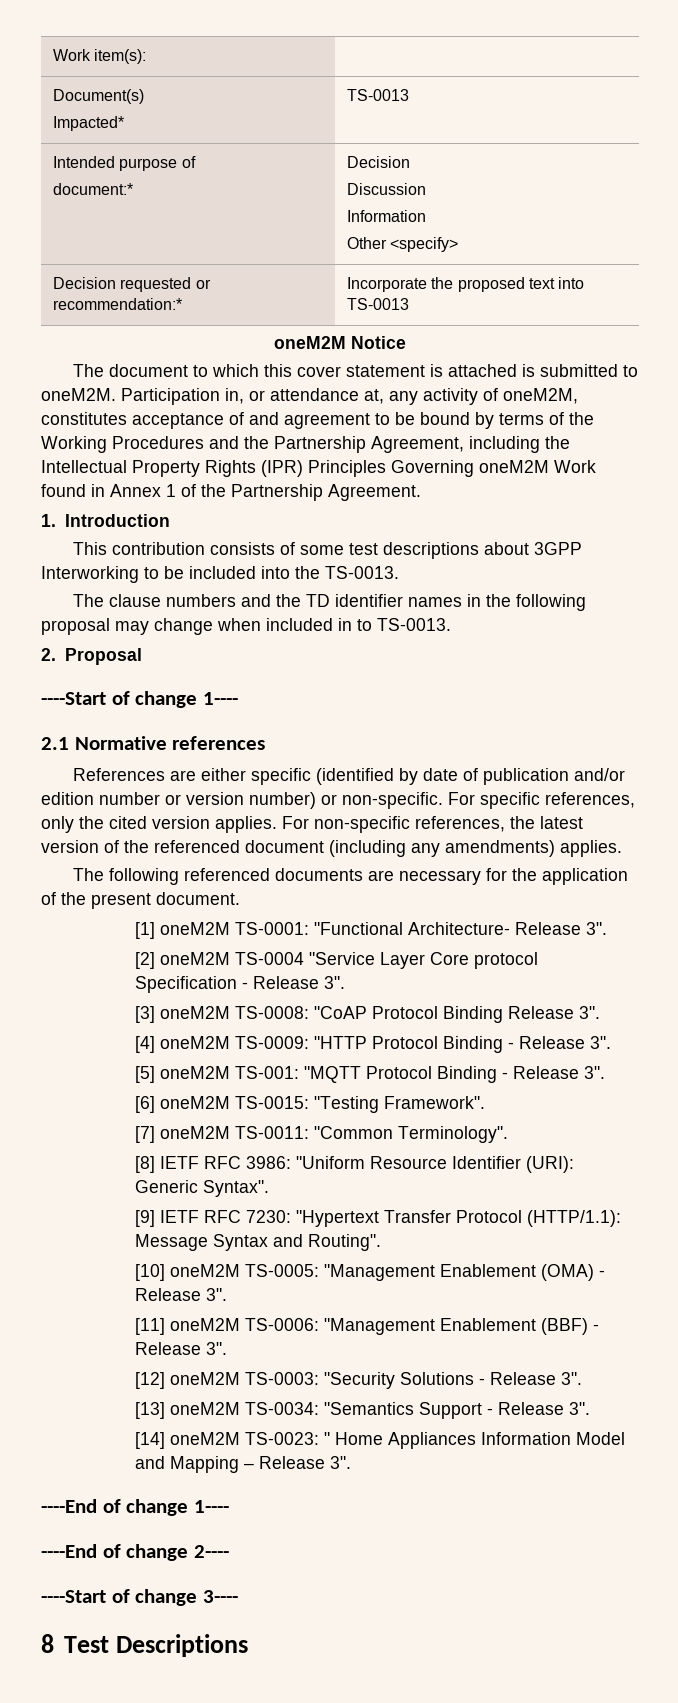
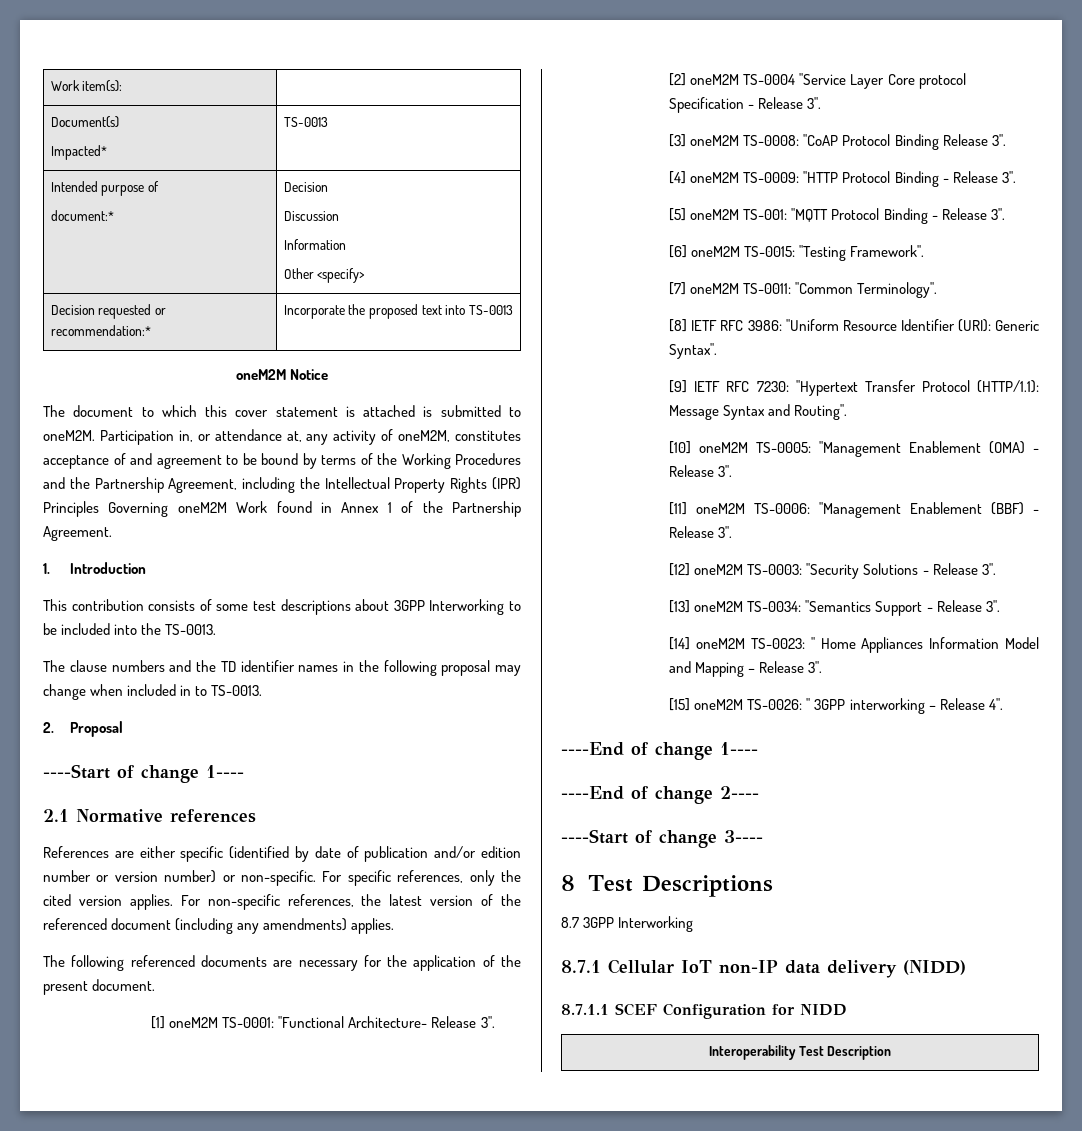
+ [15] oneM2M TS-0026: " 3GPP interworking – Release 4".
+ 8.7 3GPP Interworking
+ 8.7.1 Cellular IoT non-IP data delivery (NIDD)
+ 8.7.1.1 SCEF Configuration for NIDD
+ Interoperability Test Description

